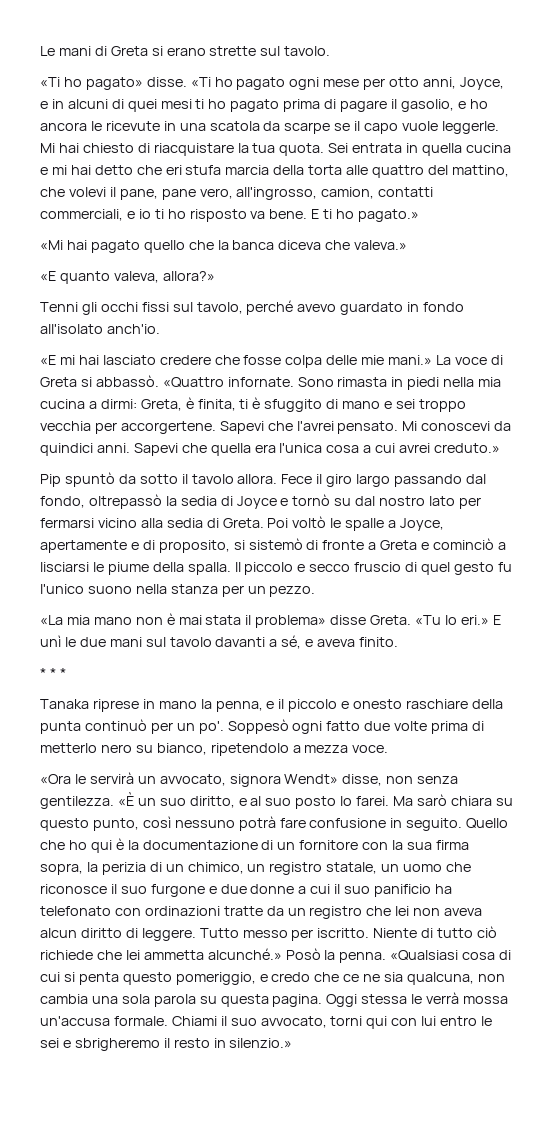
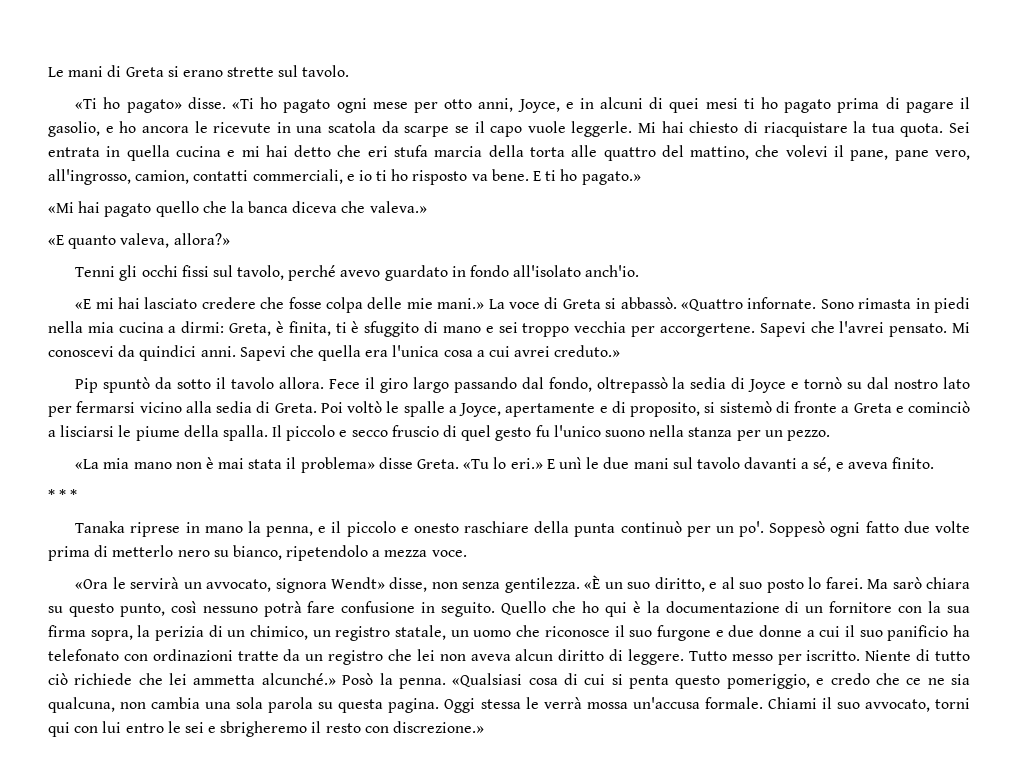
- Chiami il suo avvocato, torni qui con lui entro le sei e sbrigheremo il resto in silenzio.»
+ Chiami il suo avvocato, torni qui con lui entro le sei e sbrigheremo il resto con discrezione.»

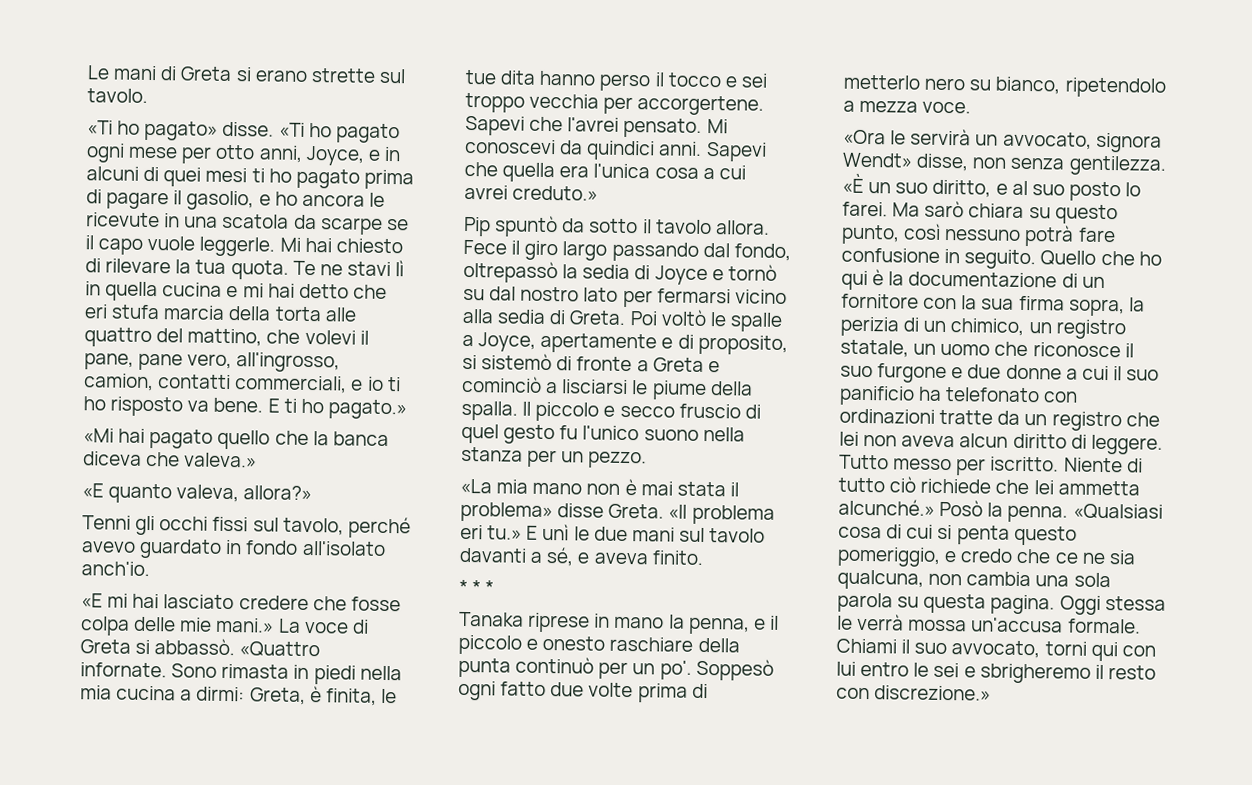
- Mi hai chiesto di riacquistare la tua quota.
+ Mi hai chiesto di rilevare la tua quota.
- Sei entrata in quella cucina e mi hai detto che eri stufa marcia della torta alle quattro del mattino, che volevi il pane, pane vero, all'ingrosso, camion, contatti commerciali, e io ti ho risposto va bene.
+ Te ne stavi lì in quella cucina e mi hai detto che eri stufa marcia della torta alle quattro del mattino, che volevi il pane, pane vero, all'ingrosso, camion, contatti commerciali, e io ti ho risposto va bene.
- Sono rimasta in piedi nella mia cucina a dirmi: Greta, è finita, ti è sfuggito di mano e sei troppo vecchia per accorgertene.
+ Sono rimasta in piedi nella mia cucina a dirmi: Greta, è finita, le tue dita hanno perso il tocco e sei troppo vecchia per accorgertene.
- «Tu lo eri.»
+ «Il problema eri tu.»

